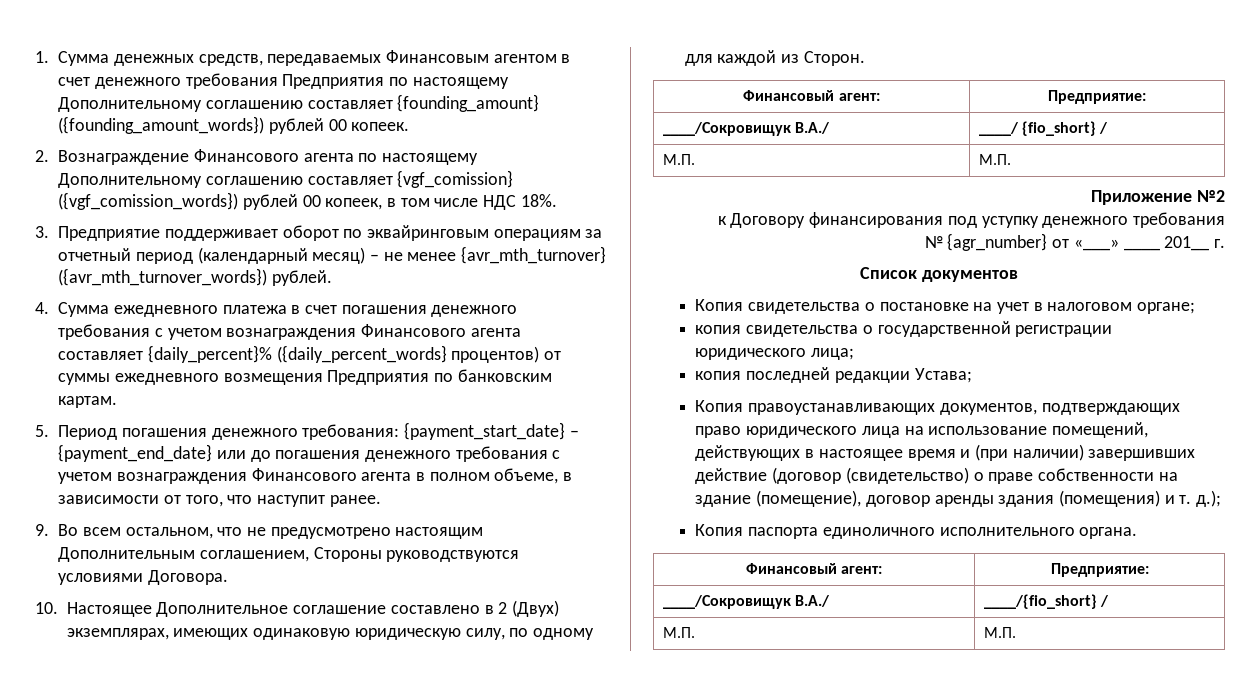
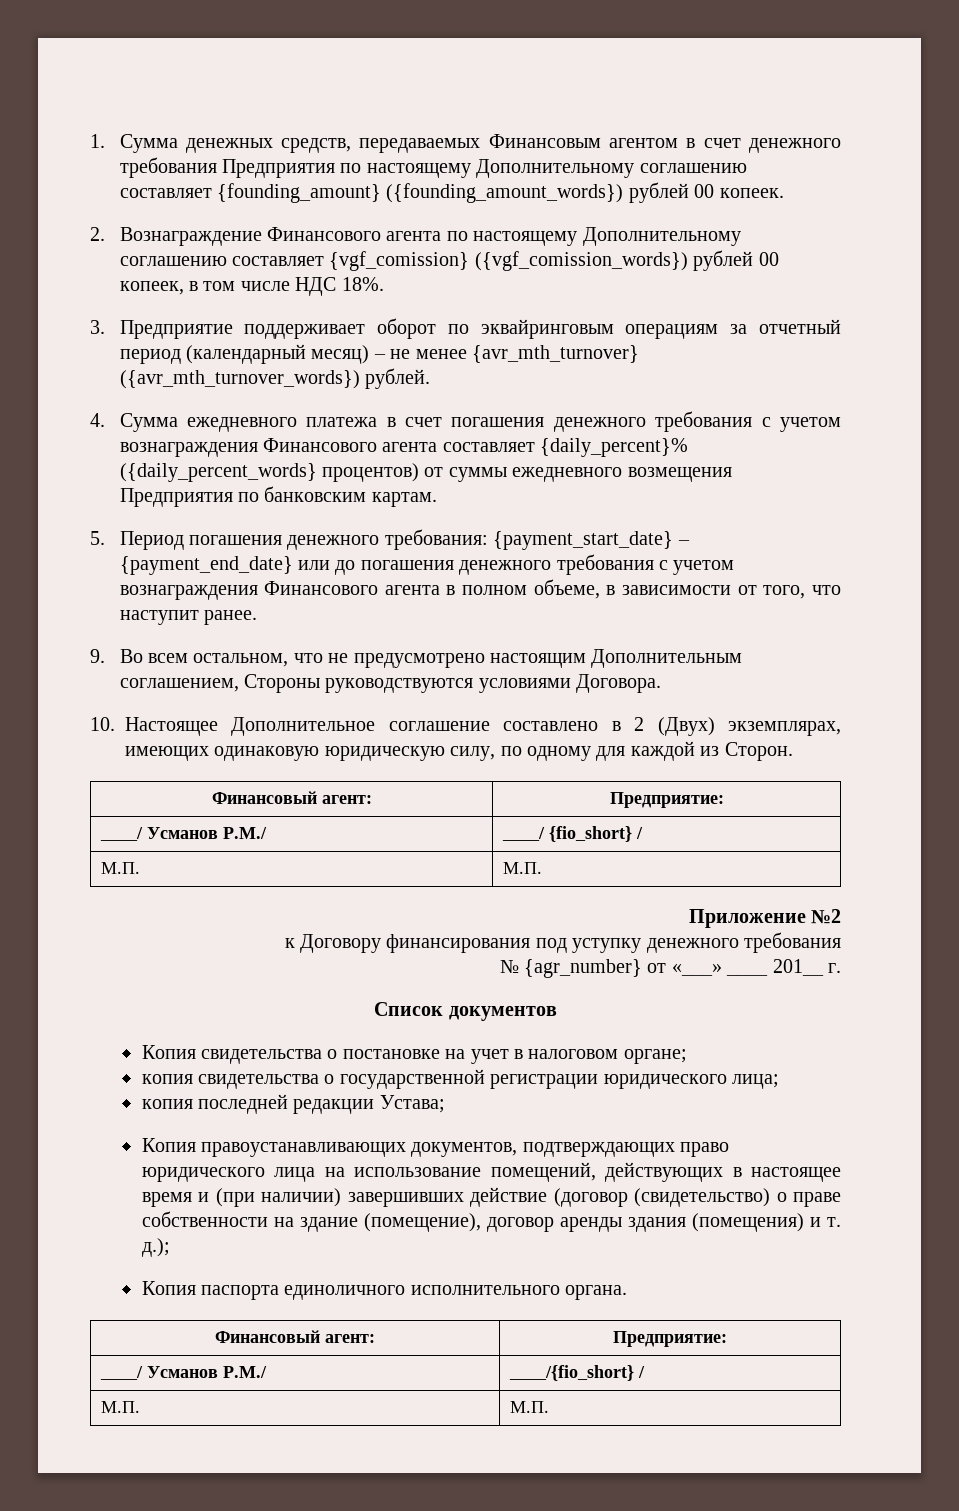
- ____/Сокровищук В.А./ | ____/ {fio_short} /
+ ____/ Усманов Р.М./ | ____/ {fio_short} /
- ____/Сокровищук В.А./ | ____/{fio_short} /
+ ____/ Усманов Р.М./ | ____/{fio_short} /

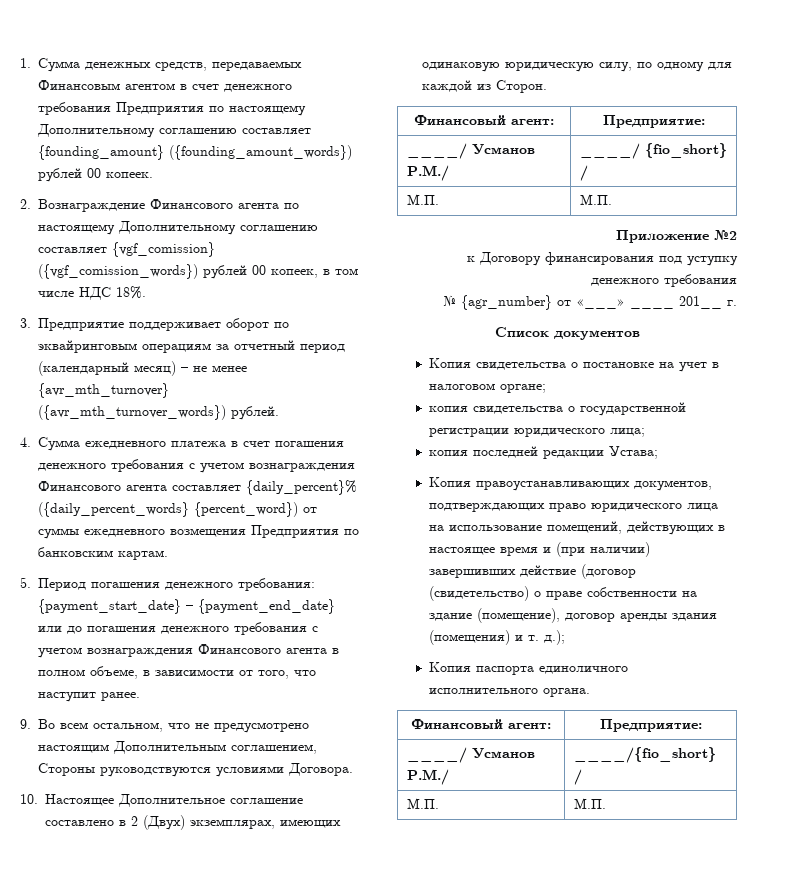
- 4. Сумма ежедневного платежа в счет погашения денежного требования с учетом вознаграждения Финансового агента составляет {daily_percent}% ({daily_percent_words} процентов) от суммы ежедневного возмещения Предприятия по банковским картам.
+ 4. Сумма ежедневного платежа в счет погашения денежного требования с учетом вознаграждения Финансового агента составляет {daily_percent}% ({daily_percent_words} {percent_word}) от суммы ежедневного возмещения Предприятия по банковским картам.

